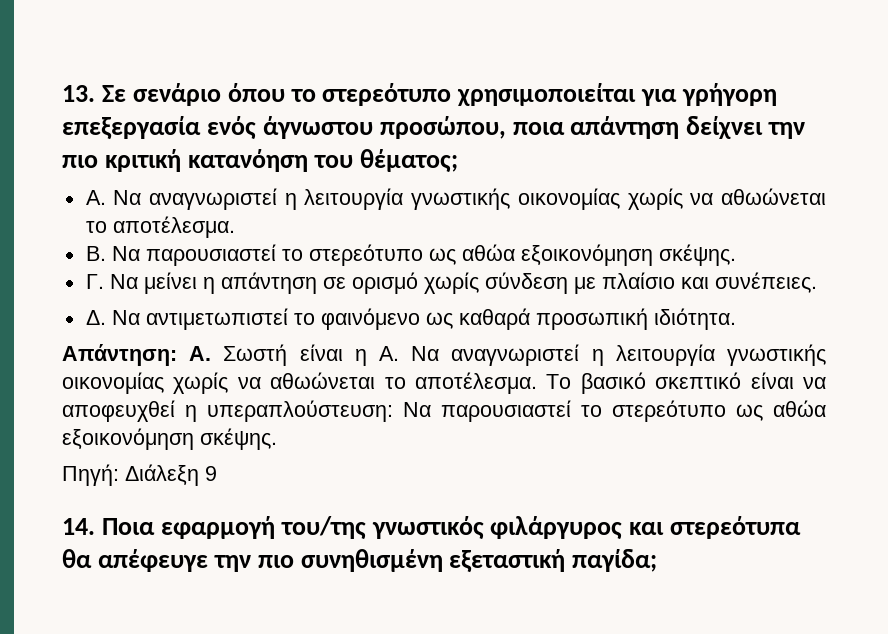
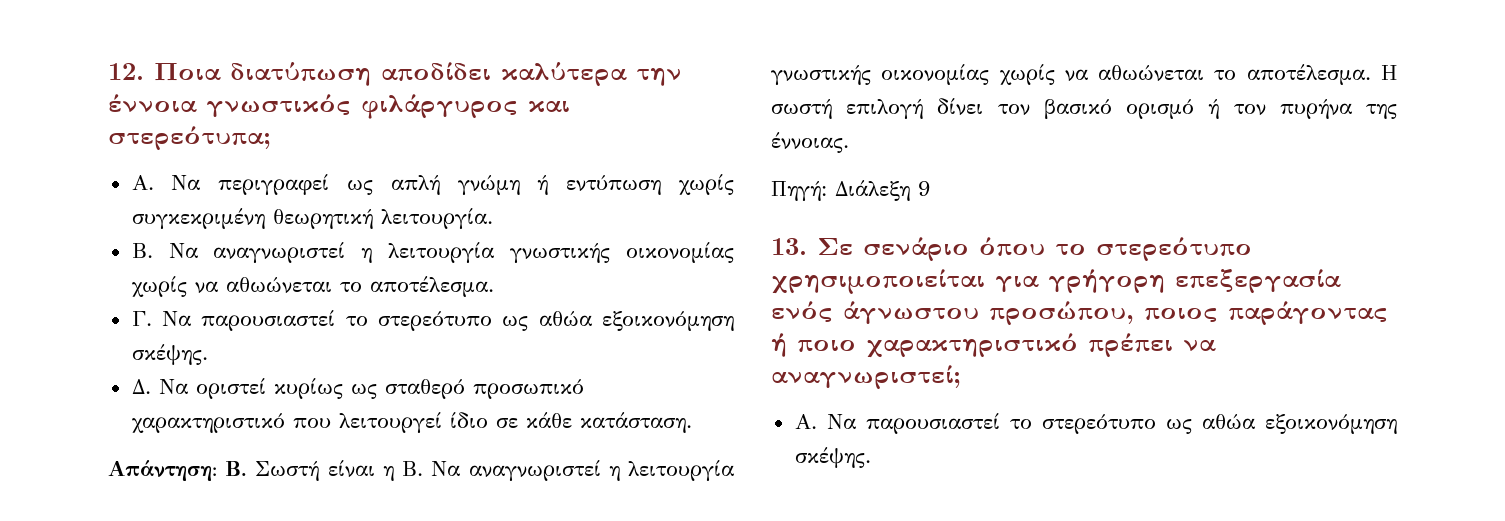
+ 12. Ποια διατύπωση αποδίδει καλύτερα την έννοια γνωστικός φιλάργυρος και στερεότυπα;
+ Α. Να περιγραφεί ως απλή γνώμη ή εντύπωση χωρίς συγκεκριμένη θεωρητική λειτουργία.
+ Β. Να αναγνωριστεί η λειτουργία γνωστικής οικονομίας χωρίς να αθωώνεται το αποτέλεσμα.
+ Γ. Να παρουσιαστεί το στερεότυπο ως αθώα εξοικονόμηση σκέψης.
+ Δ. Να οριστεί κυρίως ως σταθερό προσωπικό χαρακτηριστικό που λειτουργεί ίδιο σε κάθε κατάσταση.
+ Απάντηση: Β. Σωστή είναι η Β. Να αναγνωριστεί η λειτουργία γνωστικής οικονομίας χωρίς να αθωώνεται το αποτέλεσμα. Η σωστή επιλογή δίνει τον βασικό ορισμό ή τον πυρήνα της έννοιας.
+ Πηγή: Διάλεξη 9
- 13. Σε σενάριο όπου το στερεότυπο χρησιμοποιείται για γρήγορη επεξεργασία ενός άγνωστου προσώπου, ποια απάντηση δείχνει την πιο κριτική κατανόηση του θέματος;
- Α. Να αναγνωριστεί η λειτουργία γνωστικής οικονομίας χωρίς να αθωώνεται το αποτέλεσμα.
- Β. Να παρουσιαστεί το στερεότυπο ως αθώα εξοικονόμηση σκέψης.
- Γ. Να μείνει η απάντηση σε ορισμό χωρίς σύνδεση με πλαίσιο και συνέπειες.
- Δ. Να αντιμετωπιστεί το φαινόμενο ως καθαρά προσωπική ιδιότητα.
- Απάντηση: Α. Σωστή είναι η Α. Να αναγνωριστεί η λειτουργία γνωστικής οικονομίας χωρίς να αθωώνεται το αποτέλεσμα. Το βασικό σκεπτικό είναι να αποφευχθεί η υπεραπλούστευση: Να παρουσιαστεί το στερεότυπο ως αθώα εξοικονόμηση σκέψης.
- Πηγή: Διάλεξη 9
- 14. Ποια εφαρμογή του/της γνωστικός φιλάργυρος και στερεότυπα θα απέφευγε την πιο συνηθισμένη εξεταστική παγίδα;
+ 13. Σε σενάριο όπου το στερεότυπο χρησιμοποιείται για γρήγορη επεξεργασία ενός άγνωστου προσώπου, ποιος παράγοντας ή ποιο χαρακτηριστικό πρέπει να αναγνωριστεί;
+ Α. Να παρουσιαστεί το στερεότυπο ως αθώα εξοικονόμηση σκέψης.

